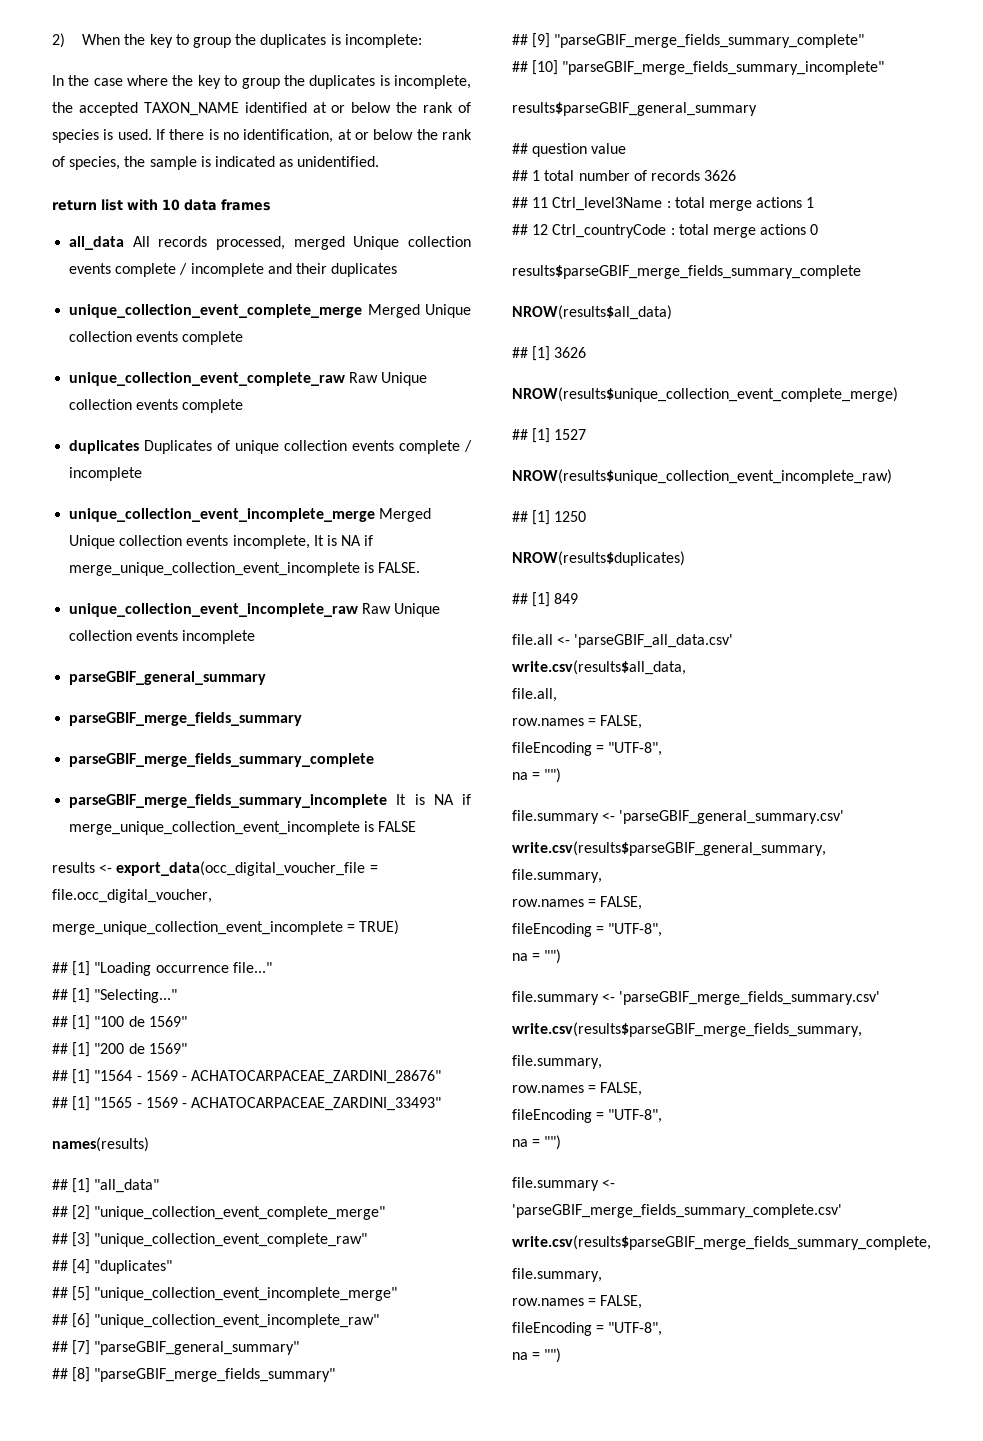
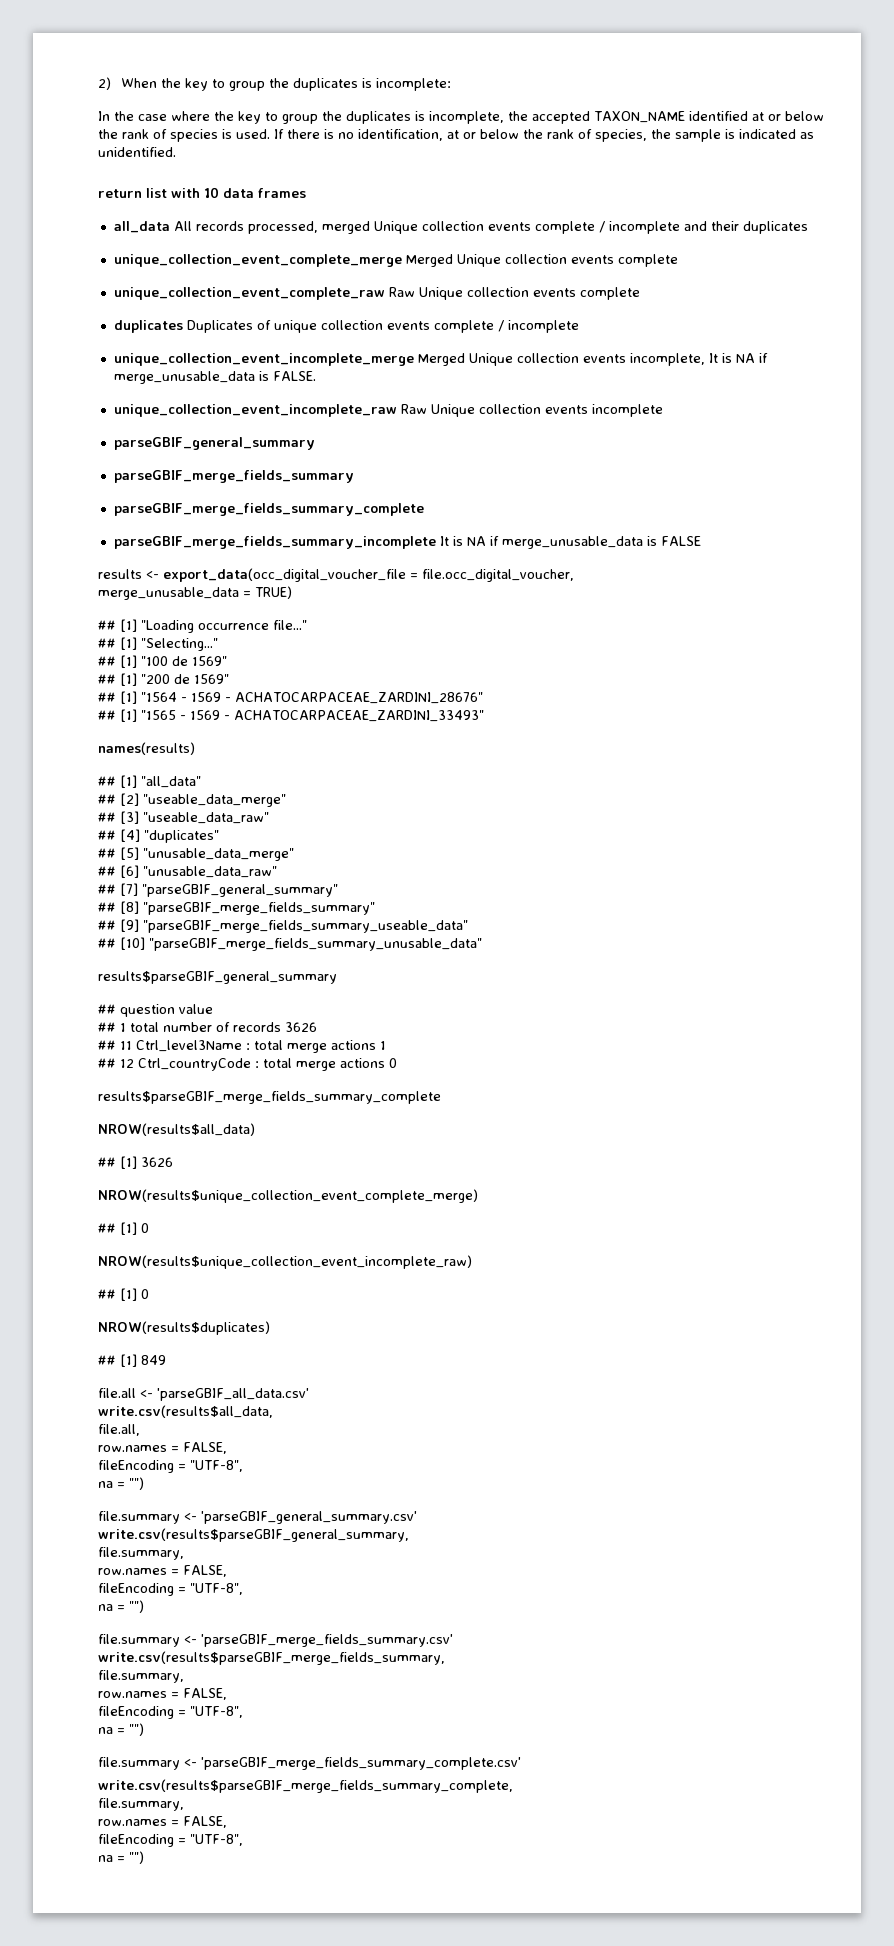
- unique_collection_event_incomplete_merge Merged Unique collection events incomplete, It is NA if merge_unique_collection_event_incomplete is FALSE.
+ unique_collection_event_incomplete_merge Merged Unique collection events incomplete, It is NA if merge_unusable_data is FALSE.
- parseGBIF_merge_fields_summary_incomplete It is NA if merge_unique_collection_event_incomplete is FALSE
+ parseGBIF_merge_fields_summary_incomplete It is NA if merge_unusable_data is FALSE
- merge_unique_collection_event_incomplete = TRUE)
+ merge_unusable_data = TRUE)
- ## [2] "unique_collection_event_complete_merge"
+ ## [2] "useable_data_merge"
- ## [3] "unique_collection_event_complete_raw"
+ ## [3] "useable_data_raw"
- ## [5] "unique_collection_event_incomplete_merge"
+ ## [5] "unusable_data_merge"
- ## [6] "unique_collection_event_incomplete_raw"
+ ## [6] "unusable_data_raw"
- ## [9] "parseGBIF_merge_fields_summary_complete"
+ ## [9] "parseGBIF_merge_fields_summary_useable_data"
- ## [10] "parseGBIF_merge_fields_summary_incomplete"
+ ## [10] "parseGBIF_merge_fields_summary_unusable_data"
  NROW(results$unique_collection_event_complete_merge)
- ## [1] 1527
+ ## [1] 0
  NROW(results$unique_collection_event_incomplete_raw)
- ## [1] 1250
+ ## [1] 0

